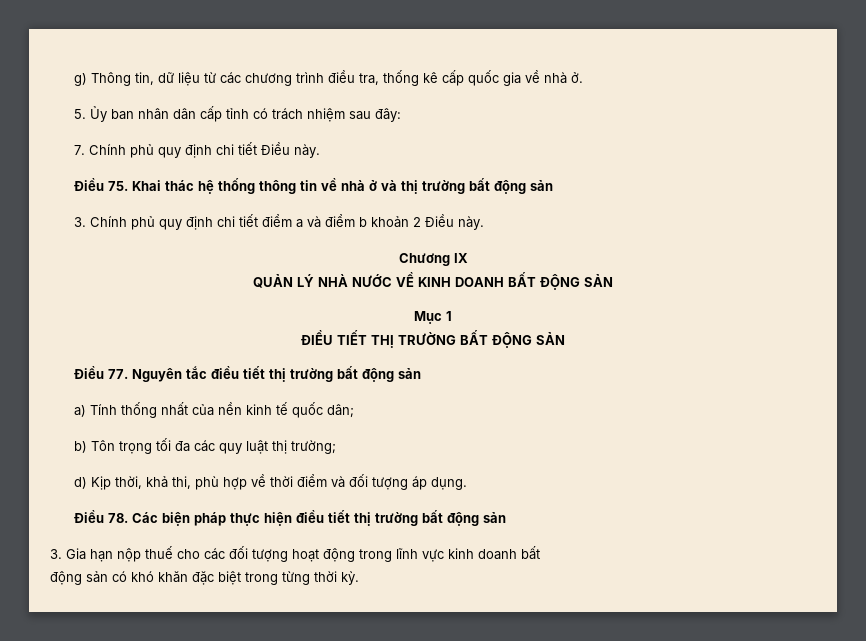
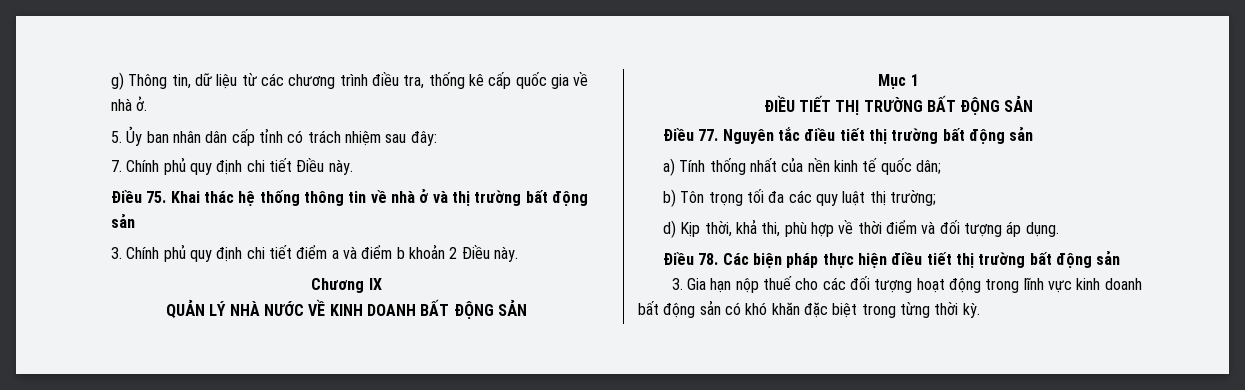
- 3. Gia hạn nộp thuế cho các đối tượng hoạt động trong lĩnh vực kinh doanh bất
- động sản có khó khăn đặc biệt trong từng thời kỳ.
+ 3. Gia hạn nộp thuế cho các đối tượng hoạt động trong lĩnh vực kinh doanh bất động sản có khó khăn đặc biệt trong từng thời kỳ.

